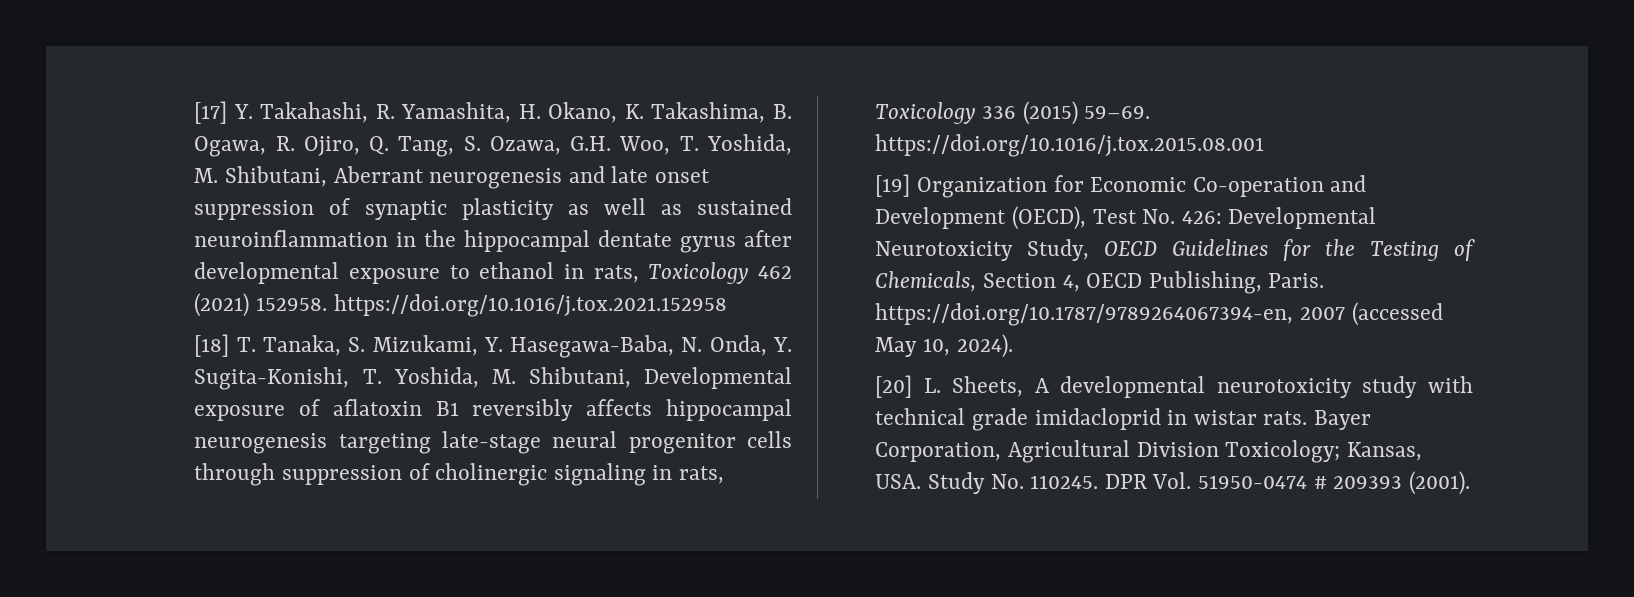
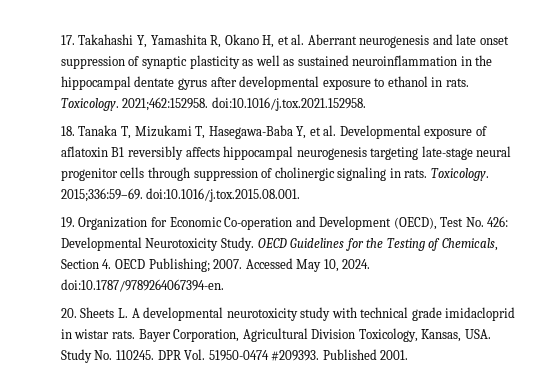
- [17] Y. Takahashi, R. Yamashita, H. Okano, K. Takashima, B. Ogawa, R. Ojiro, Q. Tang, S. Ozawa, G.H. Woo, T. Yoshida, M. Shibutani, Aberrant neurogenesis and late onset suppression of synaptic plasticity as well as sustained neuroinflammation in the hippocampal dentate gyrus after developmental exposure to ethanol in rats, Toxicology 462 (2021) 152958. https://doi.org/10.1016/j.tox.2021.152958
- [18] T. Tanaka, S. Mizukami, Y. Hasegawa-Baba, N. Onda, Y. Sugita-Konishi, T. Yoshida, M. Shibutani, Developmental exposure of aflatoxin B1 reversibly affects hippocampal neurogenesis targeting late-stage neural progenitor cells through suppression of cholinergic signaling in rats, Toxicology 336 (2015) 59–69. https://doi.org/10.1016/j.tox.2015.08.001
- [19] Organization for Economic Co-operation and Development (OECD), Test No. 426:
+ 17. Takahashi Y, Yamashita R, Okano H, et al. Aberrant neurogenesis and late onset suppression of synaptic plasticity as well as sustained neuroinflammation in the hippocampal dentate gyrus after developmental exposure to ethanol in rats. Toxicology. 2021;462:152958. doi:10.1016/j.tox.2021.152958.
+ 18. Tanaka T, Mizukami T, Hasegawa-Baba Y, et al. Developmental exposure of aflatoxin B1 reversibly affects hippocampal neurogenesis targeting late-stage neural progenitor cells through suppression of cholinergic signaling in rats. Toxicology. 2015;336:59–69. doi:10.1016/j.tox.2015.08.001.
+ 19. Organization for Economic Co-operation and Development (OECD), Test No. 426:
- Developmental Neurotoxicity Study, OECD Guidelines for the Testing of Chemicals, Section 4, OECD Publishing, Paris. https://doi.org/10.1787/9789264067394-en, 2007 (accessed May 10, 2024).
- [20] L. Sheets, A developmental neurotoxicity study with technical grade imidacloprid in wistar rats.
+ Developmental Neurotoxicity Study. OECD Guidelines for the Testing of Chemicals, Section 4. OECD Publishing; 2007. Accessed May 10, 2024. doi:10.1787/9789264067394-en.
+ 20. Sheets L. A developmental neurotoxicity study with technical grade imidacloprid in wistar rats.
- Bayer Corporation, Agricultural Division Toxicology; Kansas, USA. Study No. 110245.
+ Bayer Corporation, Agricultural Division Toxicology, Kansas, USA. Study No. 110245.
- DPR Vol. 51950-0474 # 209393 (2001).
+ DPR Vol. 51950-0474 #209393. Published 2001.

